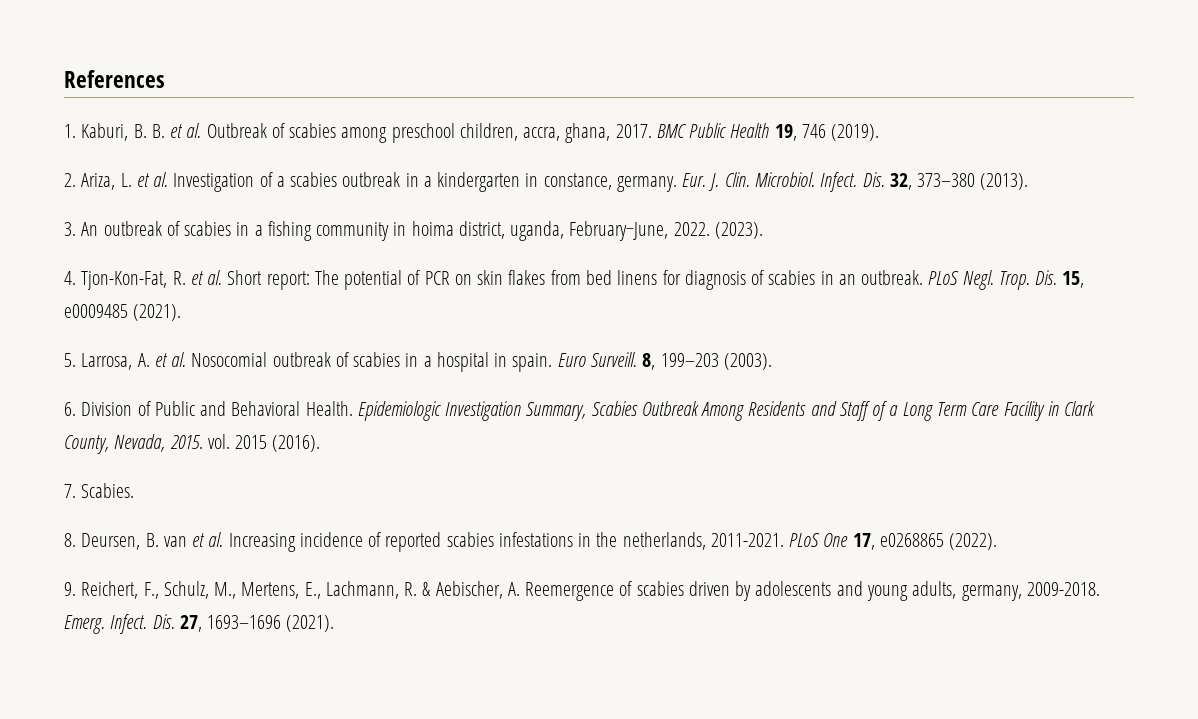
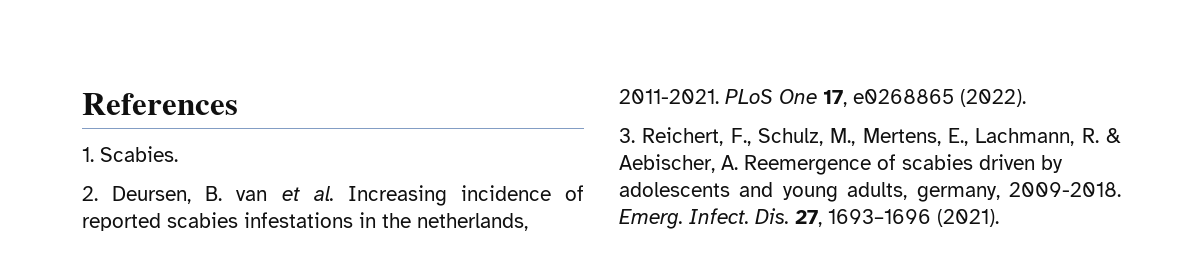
- 1. Kaburi, B. B. et al. Outbreak of scabies among preschool children, accra, ghana, 2017. BMC Public Health 19, 746 (2019).
- 2. Ariza, L. et al. Investigation of a scabies outbreak in a kindergarten in constance, germany. Eur. J. Clin. Microbiol. Infect. Dis. 32, 373–380 (2013).
- 3. An outbreak of scabies in a fishing community in hoima district, uganda, February−June, 2022. (2023).
- 4. Tjon-Kon-Fat, R. et al. Short report: The potential of PCR on skin flakes from bed linens for diagnosis of scabies in an outbreak. PLoS Negl. Trop. Dis. 15, e0009485 (2021).
- 5. Larrosa, A. et al. Nosocomial outbreak of scabies in a hospital in spain. Euro Surveill. 8, 199–203 (2003).
- 6. Division of Public and Behavioral Health. Epidemiologic Investigation Summary, Scabies Outbreak Among Residents and Staff of a Long Term Care Facility in Clark County, Nevada, 2015. vol. 2015 (2016).
- 7. Scabies.
- 8. Deursen, B. van et al. Increasing incidence of reported scabies infestations in the netherlands, 2011-2021.
+ 1. Scabies.
+ 2. Deursen, B. van et al. Increasing incidence of reported scabies infestations in the netherlands, 2011-2021.
- 9. Reichert, F., Schulz, M., Mertens, E., Lachmann, R. & Aebischer, A. Reemergence of scabies driven by adolescents and young adults, germany, 2009-2018.
+ 3. Reichert, F., Schulz, M., Mertens, E., Lachmann, R. & Aebischer, A. Reemergence of scabies driven by adolescents and young adults, germany, 2009-2018.

